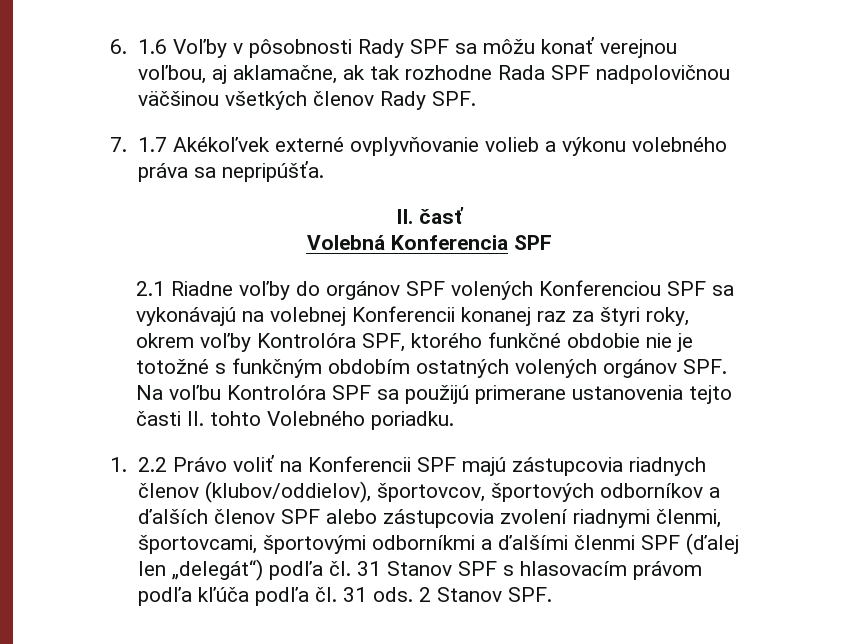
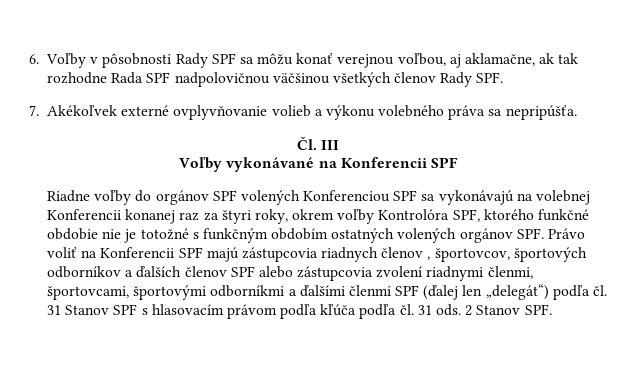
- 6. 1.6 Voľby v pôsobnosti Rady SPF sa môžu konať verejnou voľbou, aj aklamačne, ak tak rozhodne Rada SPF nadpolovičnou väčšinou všetkých členov Rady SPF.
+ 6. Voľby v pôsobnosti Rady SPF sa môžu konať verejnou voľbou, aj aklamačne, ak tak rozhodne Rada SPF nadpolovičnou väčšinou všetkých členov Rady SPF.
- 7. 1.7 Akékoľvek externé ovplyvňovanie volieb a výkonu volebného práva sa nepripúšťa.
+ 7. Akékoľvek externé ovplyvňovanie volieb a výkonu volebného práva sa nepripúšťa.
- II. časť
- Volebná Konferencia SPF
+ Čl. III
+ Voľby vykonávané na Konferencii SPF
- 2.1 Riadne voľby do orgánov SPF volených Konferenciou SPF sa vykonávajú na volebnej Konferencii konanej raz za štyri roky, okrem voľby Kontrolóra SPF, ktorého funkčné obdobie nie je totožné s funkčným obdobím ostatných volených orgánov SPF. Na voľbu Kontrolóra SPF sa použijú primerane ustanovenia tejto časti II. tohto Volebného poriadku.
- 1. 2.2 Právo voliť na Konferencii SPF majú zástupcovia riadnych členov (klubov/oddielov), športovcov, športových odborníkov a ďalších členov SPF alebo zástupcovia zvolení riadnymi členmi, športovcami, športovými odborníkmi a ďalšími členmi SPF (ďalej len „delegát“) podľa čl. 31 Stanov SPF s hlasovacím právom podľa kľúča podľa čl. 31 ods.
+ Riadne voľby do orgánov SPF volených Konferenciou SPF sa vykonávajú na volebnej Konferencii konanej raz za štyri roky, okrem voľby Kontrolóra SPF, ktorého funkčné obdobie nie je totožné s funkčným obdobím ostatných volených orgánov SPF. Právo voliť na Konferencii SPF majú zástupcovia riadnych členov , športovcov, športových odborníkov a ďalších členov SPF alebo zástupcovia zvolení riadnymi členmi, športovcami, športovými odborníkmi a ďalšími členmi SPF (ďalej len „delegát“) podľa čl. 31 Stanov SPF s hlasovacím právom podľa kľúča podľa čl. 31 ods.

